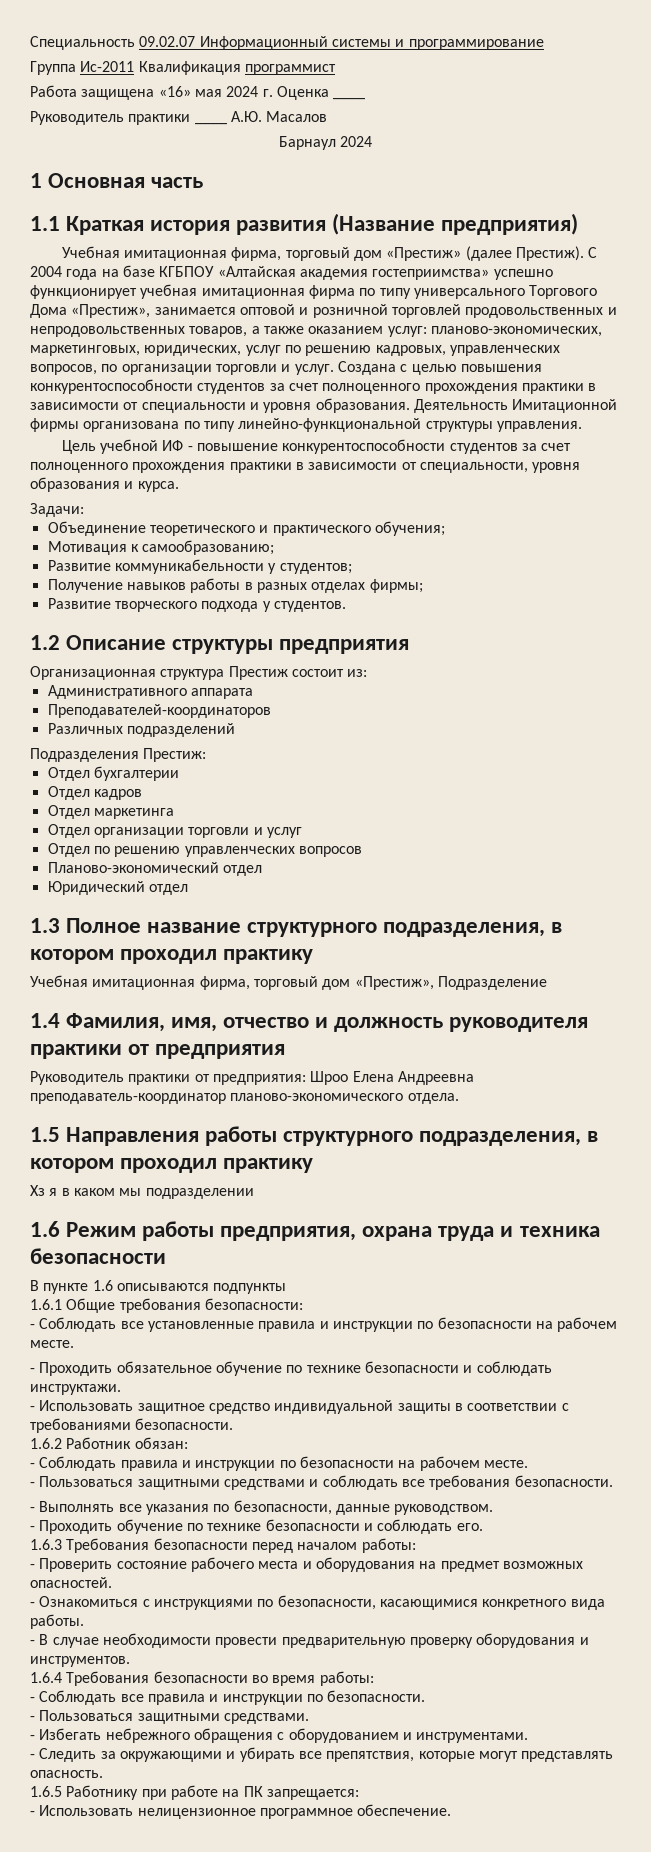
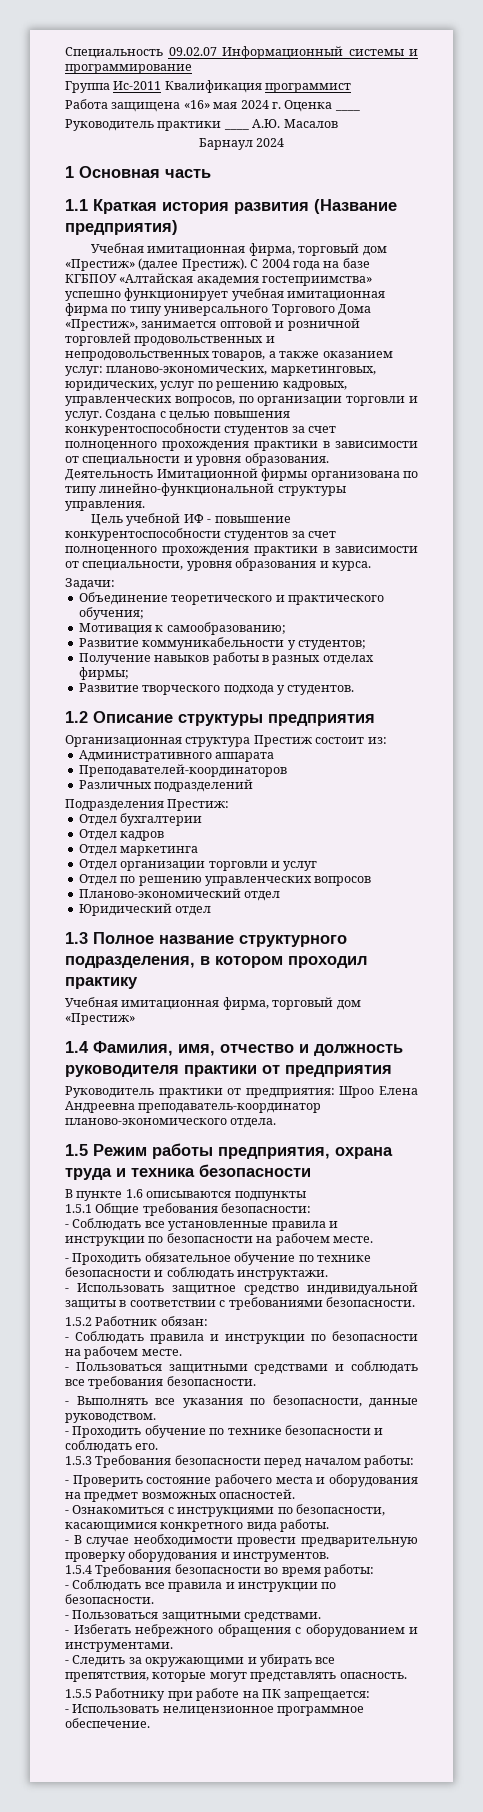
  1.3 Полное название структурного подразделения, в котором проходил практику
- Учебная имитационная фирма, торговый дом «Престиж», Подразделение
+ Учебная имитационная фирма, торговый дом «Престиж»
- 1.5 Направления работы структурного подразделения, в котором проходил практику
- Хз я в каком мы подразделении
- 1.6 Режим работы предприятия, охрана труда и техника безопасности
+ 1.5 Режим работы предприятия, охрана труда и техника безопасности
- 1.6.1 Общие требования безопасности:
+ 1.5.1 Общие требования безопасности:
- 1.6.2 Работник обязан:
+ 1.5.2 Работник обязан:
- 1.6.3 Требования безопасности перед началом работы:
+ 1.5.3 Требования безопасности перед началом работы:
- 1.6.4 Требования безопасности во время работы:
+ 1.5.4 Требования безопасности во время работы:
- 1.6.5 Работнику при работе на ПК запрещается:
+ 1.5.5 Работнику при работе на ПК запрещается:

